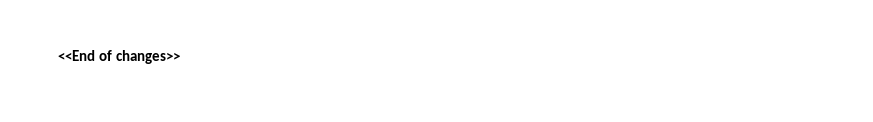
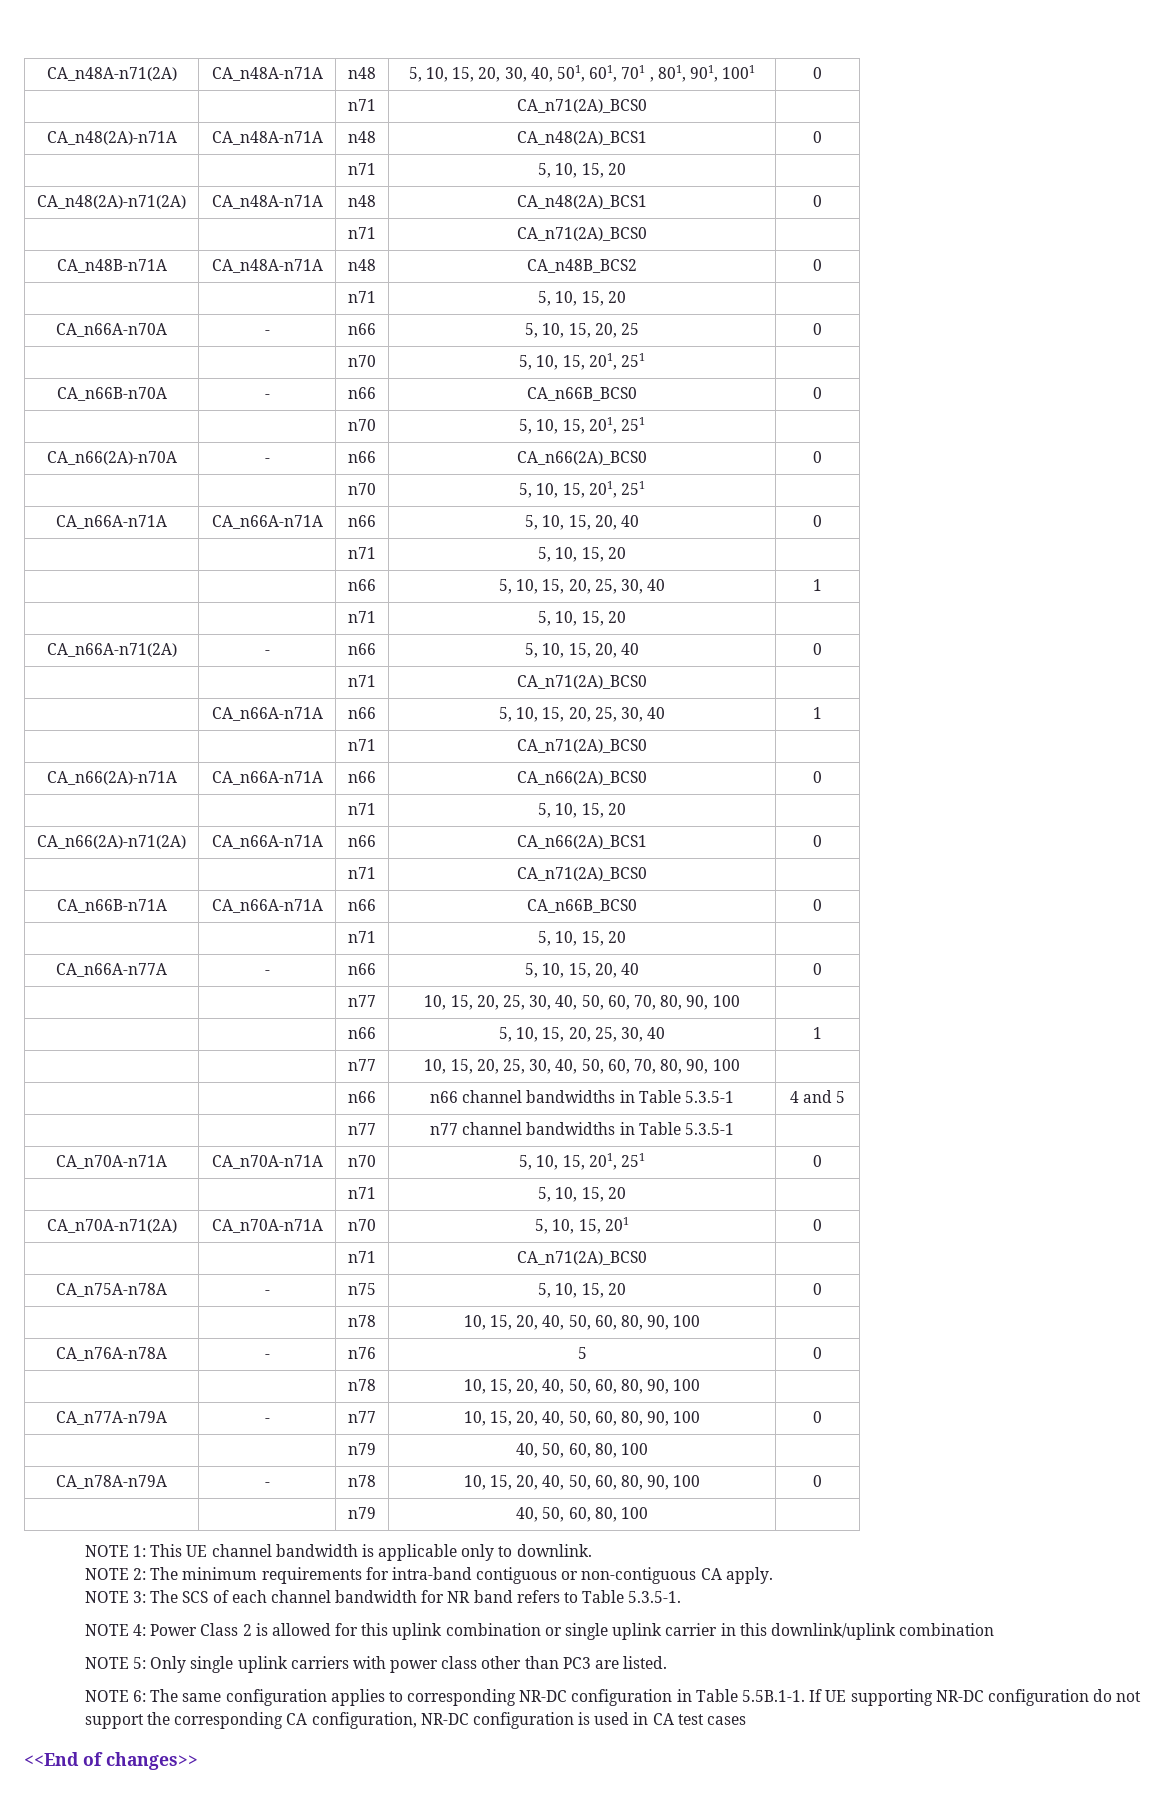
+ CA_n48A-n71(2A) | CA_n48A-n71A | n48 | 5, 10, 15, 20, 30, 40, 501, 601, 701 , 801, 901, 1001 | 0
+ | | n71 | CA_n71(2A)_BCS0 |
+ CA_n48(2A)-n71A | CA_n48A-n71A | n48 | CA_n48(2A)_BCS1 | 0
+ | | n71 | 5, 10, 15, 20 |
+ CA_n48(2A)-n71(2A) | CA_n48A-n71A | n48 | CA_n48(2A)_BCS1 | 0
+ | | n71 | CA_n71(2A)_BCS0 |
+ CA_n48B-n71A | CA_n48A-n71A | n48 | CA_n48B_BCS2 | 0
+ | | n71 | 5, 10, 15, 20 |
+ CA_n66A-n70A | - | n66 | 5, 10, 15, 20, 25 | 0
+ | | n70 | 5, 10, 15, 201, 251 |
+ CA_n66B-n70A | - | n66 | CA_n66B_BCS0 | 0
+ | | n70 | 5, 10, 15, 201, 251 |
+ CA_n66(2A)-n70A | - | n66 | CA_n66(2A)_BCS0 | 0
+ | | n70 | 5, 10, 15, 201, 251 |
+ CA_n66A-n71A | CA_n66A-n71A | n66 | 5, 10, 15, 20, 40 | 0
+ | | n71 | 5, 10, 15, 20 |
+ | | n66 | 5, 10, 15, 20, 25, 30, 40 | 1
+ | | n71 | 5, 10, 15, 20 |
+ CA_n66A-n71(2A) | - | n66 | 5, 10, 15, 20, 40 | 0
+ | | n71 | CA_n71(2A)_BCS0 |
+ | CA_n66A-n71A | n66 | 5, 10, 15, 20, 25, 30, 40 | 1
+ | | n71 | CA_n71(2A)_BCS0 |
+ CA_n66(2A)-n71A | CA_n66A-n71A | n66 | CA_n66(2A)_BCS0 | 0
+ | | n71 | 5, 10, 15, 20 |
+ CA_n66(2A)-n71(2A) | CA_n66A-n71A | n66 | CA_n66(2A)_BCS1 | 0
+ | | n71 | CA_n71(2A)_BCS0 |
+ CA_n66B-n71A | CA_n66A-n71A | n66 | CA_n66B_BCS0 | 0
+ | | n71 | 5, 10, 15, 20 |
+ CA_n66A-n77A | - | n66 | 5, 10, 15, 20, 40 | 0
+ | | n77 | 10, 15, 20, 25, 30, 40, 50, 60, 70, 80, 90, 100 |
+ | | n66 | 5, 10, 15, 20, 25, 30, 40 | 1
+ | | n77 | 10, 15, 20, 25, 30, 40, 50, 60, 70, 80, 90, 100 |
+ | | n66 | n66 channel bandwidths in Table 5.3.5-1 | 4 and 5
+ | | n77 | n77 channel bandwidths in Table 5.3.5-1 |
+ CA_n70A-n71A | CA_n70A-n71A | n70 | 5, 10, 15, 201, 251 | 0
+ | | n71 | 5, 10, 15, 20 |
+ CA_n70A-n71(2A) | CA_n70A-n71A | n70 | 5, 10, 15, 201 | 0
+ | | n71 | CA_n71(2A)_BCS0 |
+ CA_n75A-n78A | - | n75 | 5, 10, 15, 20 | 0
+ | | n78 | 10, 15, 20, 40, 50, 60, 80, 90, 100 |
+ CA_n76A-n78A | - | n76 | 5 | 0
+ | | n78 | 10, 15, 20, 40, 50, 60, 80, 90, 100 |
+ CA_n77A-n79A | - | n77 | 10, 15, 20, 40, 50, 60, 80, 90, 100 | 0
+ | | n79 | 40, 50, 60, 80, 100 |
+ CA_n78A-n79A | - | n78 | 10, 15, 20, 40, 50, 60, 80, 90, 100 | 0
+ | | n79 | 40, 50, 60, 80, 100 |
+ NOTE 1: This UE channel bandwidth is applicable only to downlink.
+ NOTE 2: The minimum requirements for intra-band contiguous or non-contiguous CA apply.
+ NOTE 3: The SCS of each channel bandwidth for NR band refers to Table 5.3.5-1.
+ NOTE 4: Power Class 2 is allowed for this uplink combination or single uplink carrier in this downlink/uplink combination
+ NOTE 5: Only single uplink carriers with power class other than PC3 are listed.
+ NOTE 6: The same configuration applies to corresponding NR-DC configuration in Table 5.5B.1-1. If UE supporting NR-DC configuration do not support the corresponding CA configuration, NR-DC configuration is used in CA test cases

